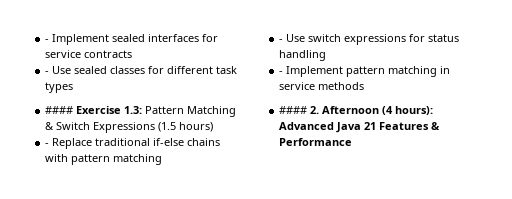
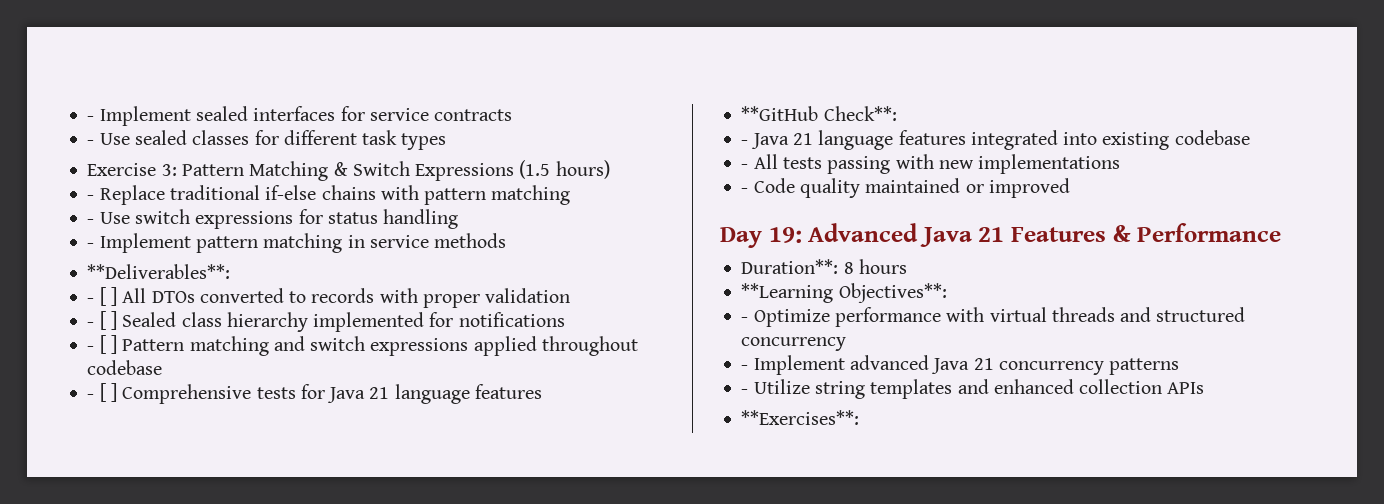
- #### Exercise 1.3: Pattern Matching & Switch Expressions (1.5 hours)
+ Exercise 3: Pattern Matching & Switch Expressions (1.5 hours)
- #### 2. Afternoon (4 hours): Advanced Java 21 Features & Performance
+ **Deliverables**:
+ - [ ] All DTOs converted to records with proper validation
+ - [ ] Sealed class hierarchy implemented for notifications
+ - [ ] Pattern matching and switch expressions applied throughout codebase
+ - [ ] Comprehensive tests for Java 21 language features
+ **GitHub Check**:
+ - Java 21 language features integrated into existing codebase
+ - All tests passing with new implementations
+ - Code quality maintained or improved
+ Day 19: Advanced Java 21 Features & Performance
+ Duration**: 8 hours
+ **Learning Objectives**:
+ - Optimize performance with virtual threads and structured concurrency
+ - Implement advanced Java 21 concurrency patterns
+ - Utilize string templates and enhanced collection APIs
+ **Exercises**:

